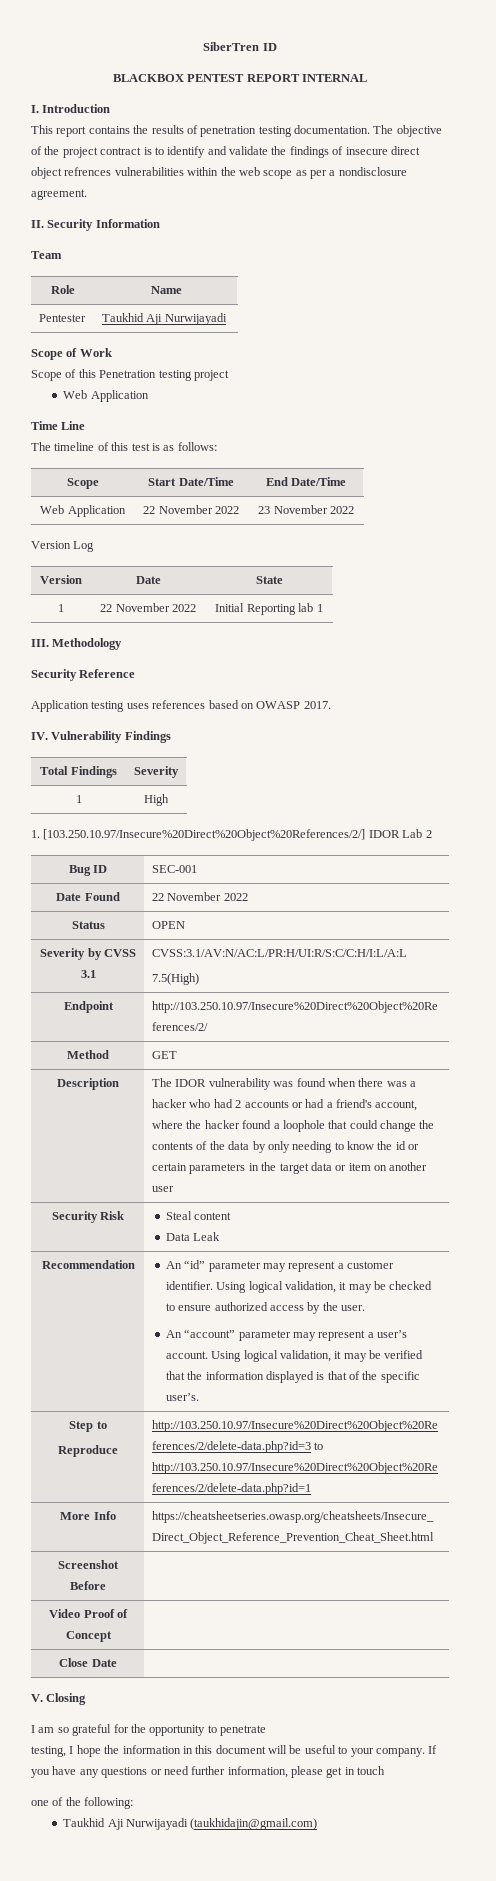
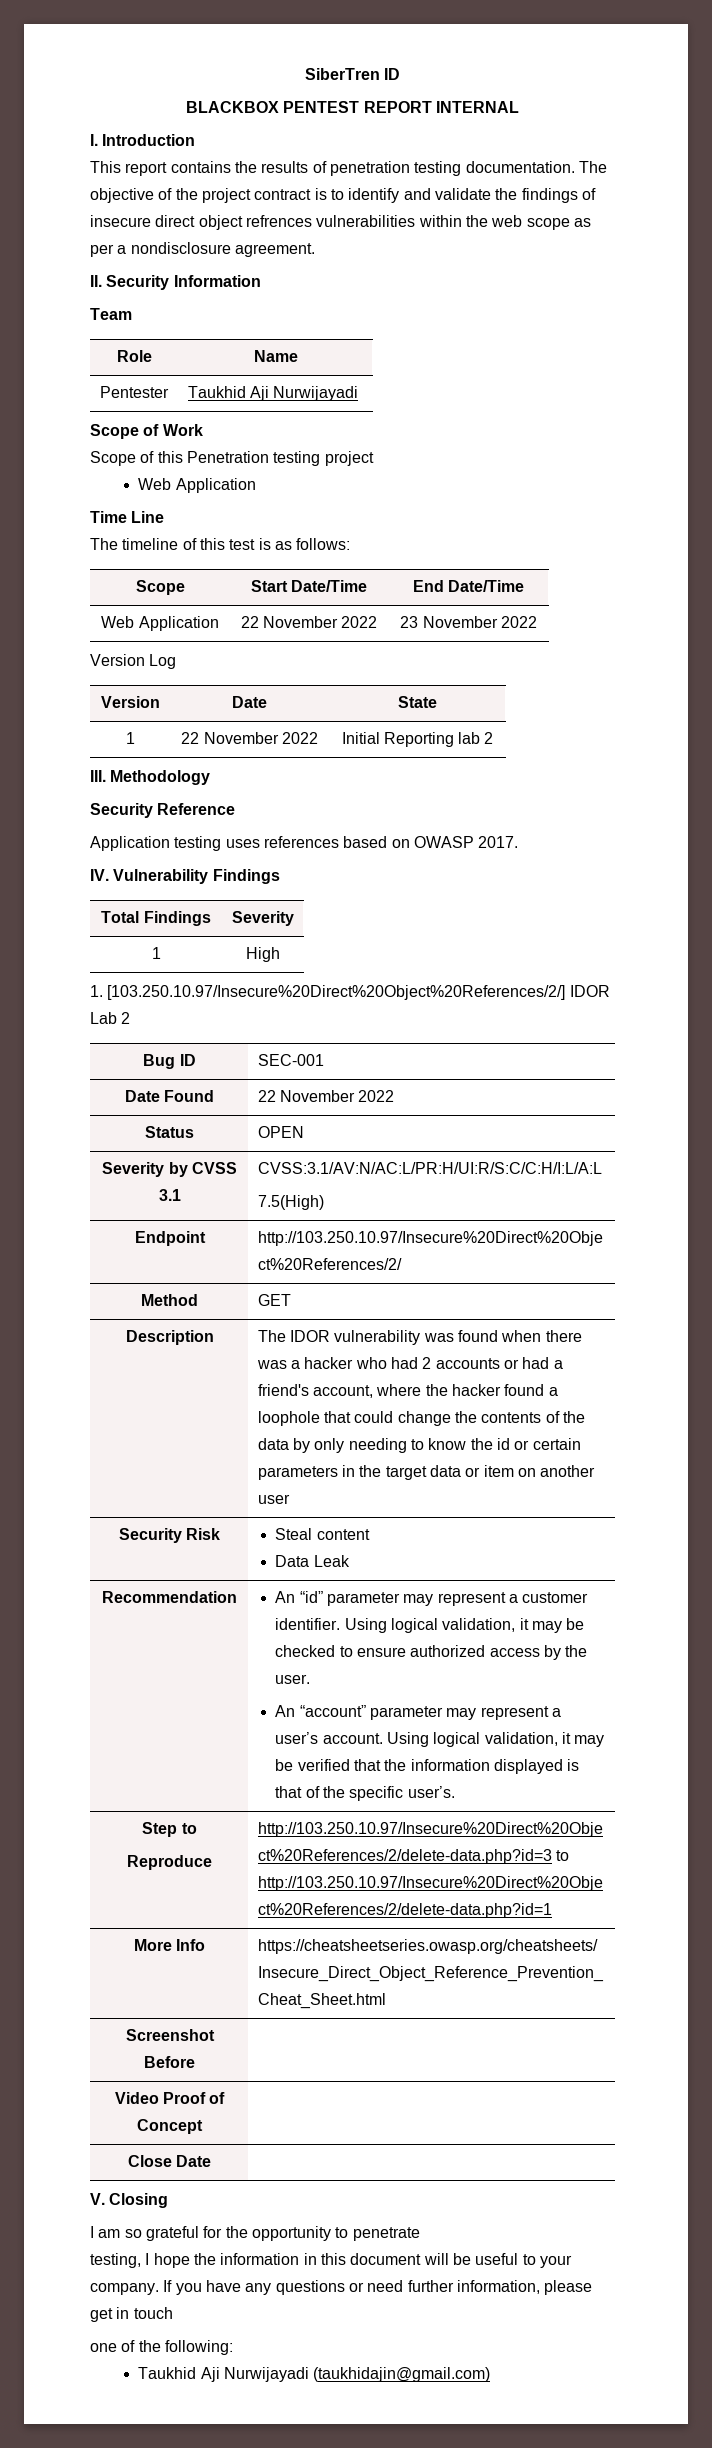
- 1 | 22 November 2022 | Initial Reporting lab 1
+ 1 | 22 November 2022 | Initial Reporting lab 2

